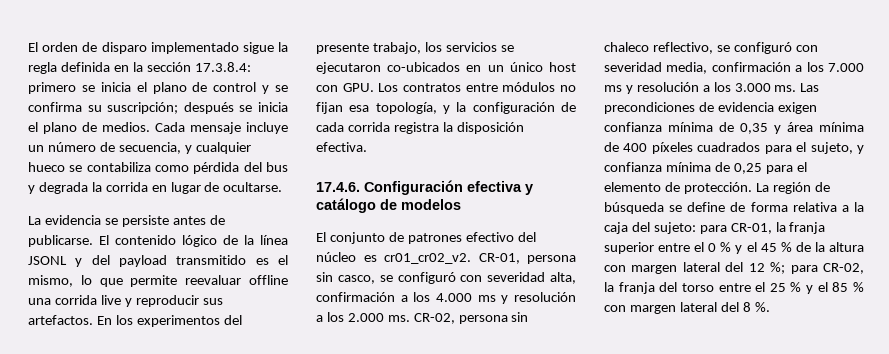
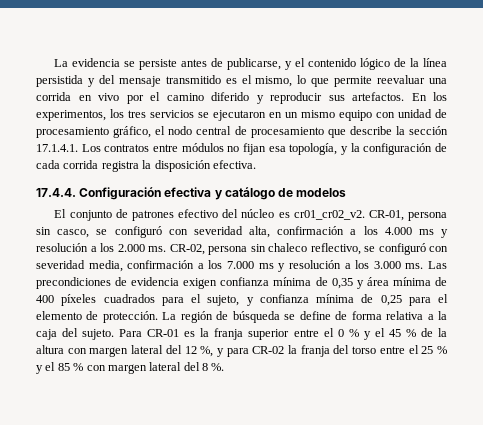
- El orden de disparo implementado sigue la regla definida en la sección 17.3.8.4: primero se inicia el plano de control y se confirma su suscripción; después se inicia el plano de medios. Cada mensaje incluye un número de secuencia, y cualquier hueco se contabiliza como pérdida del bus y degrada la corrida en lugar de ocultarse.
- La evidencia se persiste antes de publicarse. El contenido lógico de la línea JSONL y del payload transmitido es el mismo, lo que permite reevaluar offline una corrida live y reproducir sus artefactos.
+ La evidencia se persiste antes de publicarse, y el contenido lógico de la línea persistida y del mensaje transmitido es el mismo, lo que permite reevaluar una corrida en vivo por el camino diferido y reproducir sus artefactos.
- En los experimentos del presente trabajo, los servicios se ejecutaron co-ubicados en un único host con GPU. Los contratos entre módulos no fijan esa topología, y la configuración de cada corrida registra la disposición efectiva.
+ En los experimentos, los tres servicios se ejecutaron en un mismo equipo con unidad de procesamiento gráfico, el nodo central de procesamiento que describe la sección 17.1.4.1. Los contratos entre módulos no fijan esa topología, y la configuración de cada corrida registra la disposición efectiva.
- 17.4.6. Configuración efectiva y catálogo de modelos
+ 17.4.4. Configuración efectiva y catálogo de modelos
- La región de búsqueda se define de forma relativa a la caja del sujeto: para CR-01, la franja superior entre el 0 % y el 45 % de la altura con margen lateral del 12 %; para CR-02, la franja del torso entre el 25 % y el 85 % con margen lateral del 8 %.
+ La región de búsqueda se define de forma relativa a la caja del sujeto. Para CR-01 es la franja superior entre el 0 % y el 45 % de la altura con margen lateral del 12 %, y para CR-02 la franja del torso entre el 25 % y el 85 % con margen lateral del 8 %.

